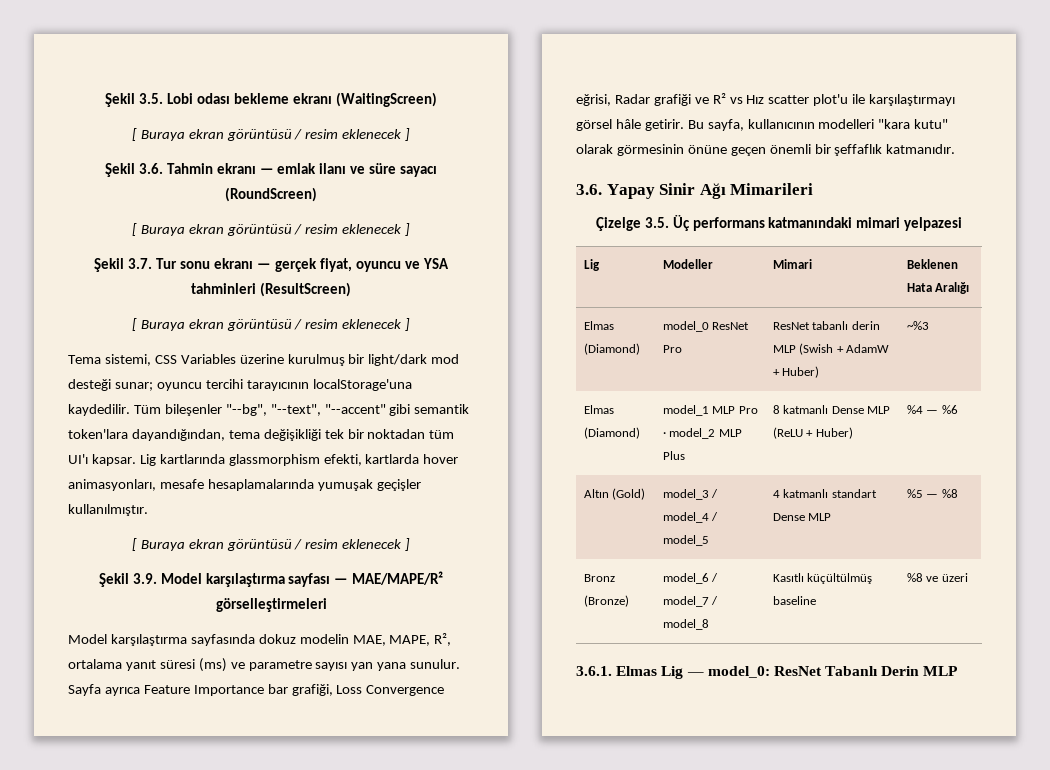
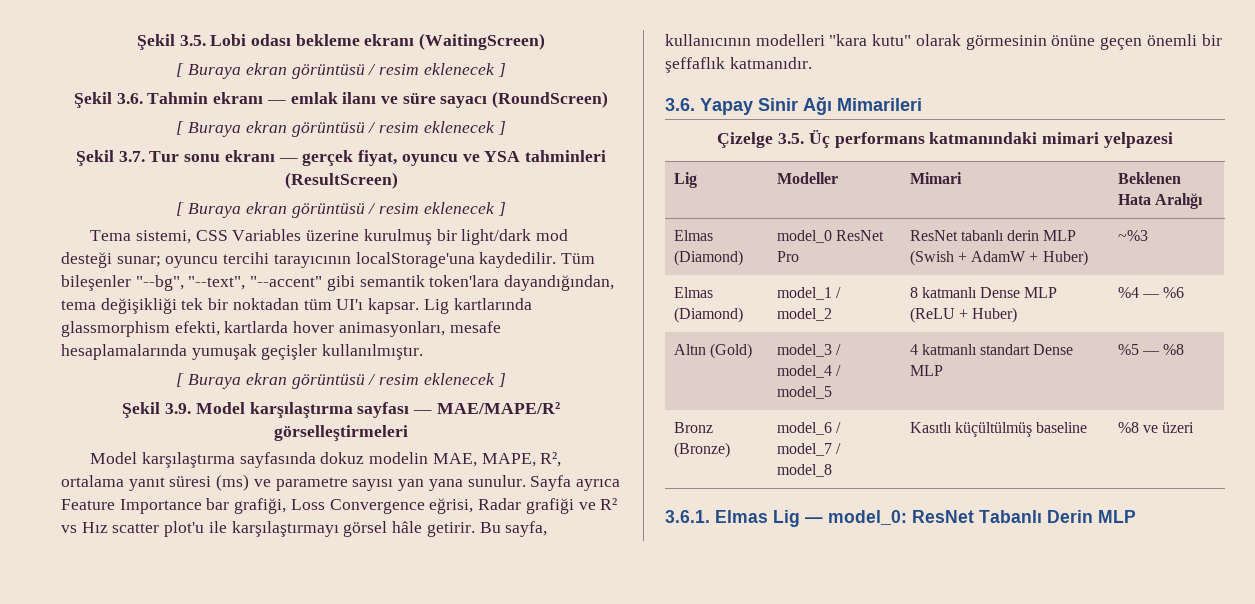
- Elmas (Diamond) | model_1 MLP Pro · model_2 MLP Plus | 8 katmanlı Dense MLP (ReLU + Huber) | %4 — %6
+ Elmas (Diamond) | model_1 / model_2 | 8 katmanlı Dense MLP (ReLU + Huber) | %4 — %6

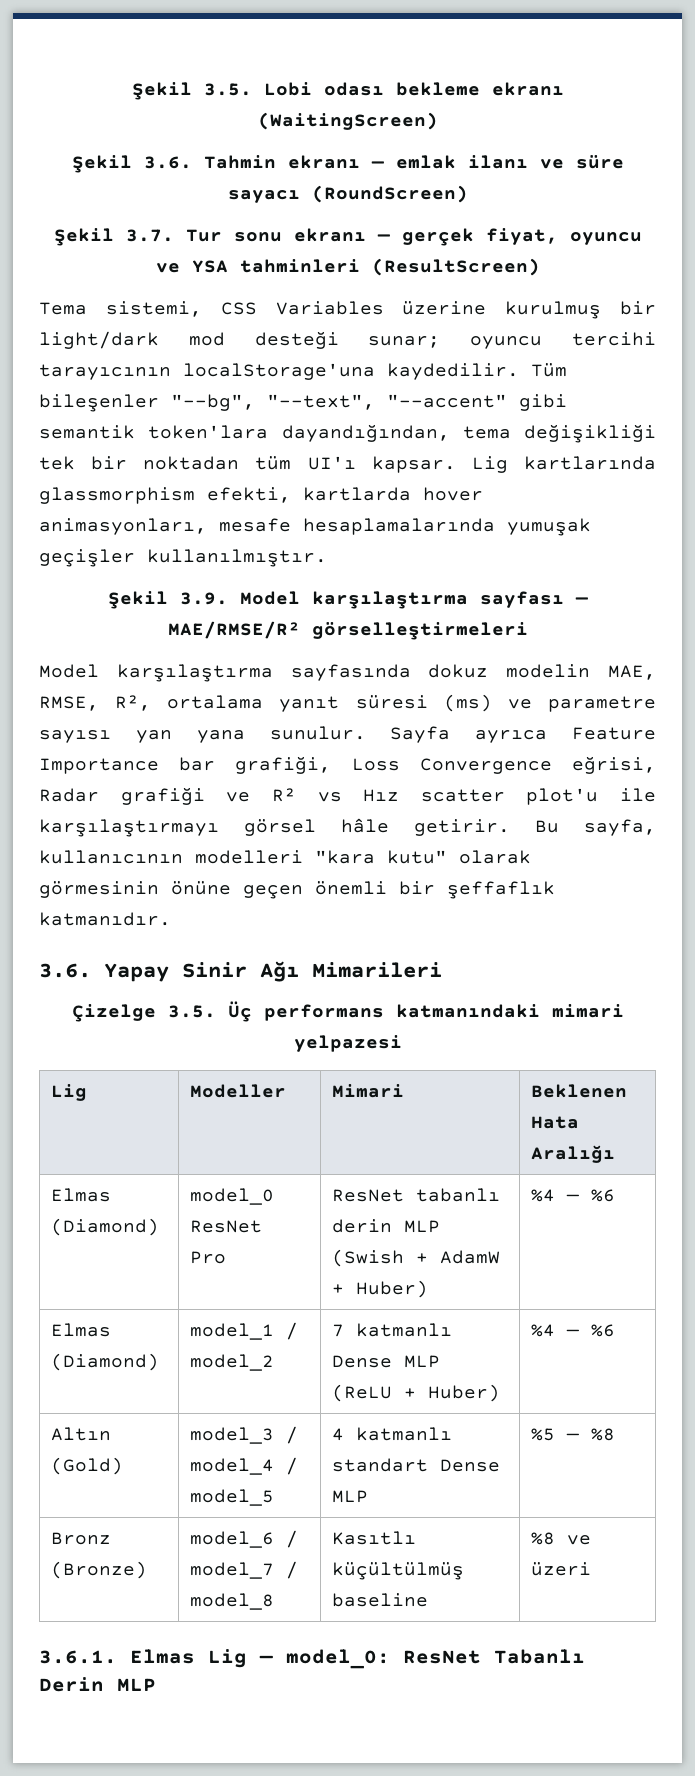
  Şekil 3.5. Lobi odası bekleme ekranı (WaitingScreen)
- [ Buraya ekran görüntüsü / resim eklenecek ]
  Şekil 3.6. Tahmin ekranı — emlak ilanı ve süre sayacı (RoundScreen)
- [ Buraya ekran görüntüsü / resim eklenecek ]
  Şekil 3.7. Tur sonu ekranı — gerçek fiyat, oyuncu ve YSA tahminleri (ResultScreen)
- [ Buraya ekran görüntüsü / resim eklenecek ]
  Lig kartlarında glassmorphism efekti, kartlarda hover animasyonları, mesafe hesaplamalarında yumuşak geçişler kullanılmıştır.
- [ Buraya ekran görüntüsü / resim eklenecek ]
- Şekil 3.9. Model karşılaştırma sayfası — MAE/MAPE/R² görselleştirmeleri
+ Şekil 3.9. Model karşılaştırma sayfası — MAE/RMSE/R² görselleştirmeleri
- Model karşılaştırma sayfasında dokuz modelin MAE, MAPE, R², ortalama yanıt süresi (ms) ve parametre sayısı yan yana sunulur.
+ Model karşılaştırma sayfasında dokuz modelin MAE, RMSE, R², ortalama yanıt süresi (ms) ve parametre sayısı yan yana sunulur.
- Elmas (Diamond) | model_0 ResNet Pro | ResNet tabanlı derin MLP (Swish + AdamW + Huber) | ~%3
+ Elmas (Diamond) | model_0 ResNet Pro | ResNet tabanlı derin MLP (Swish + AdamW + Huber) | %4 — %6
- Elmas (Diamond) | model_1 / model_2 | 8 katmanlı Dense MLP (ReLU + Huber) | %4 — %6
+ Elmas (Diamond) | model_1 / model_2 | 7 katmanlı Dense MLP (ReLU + Huber) | %4 — %6

